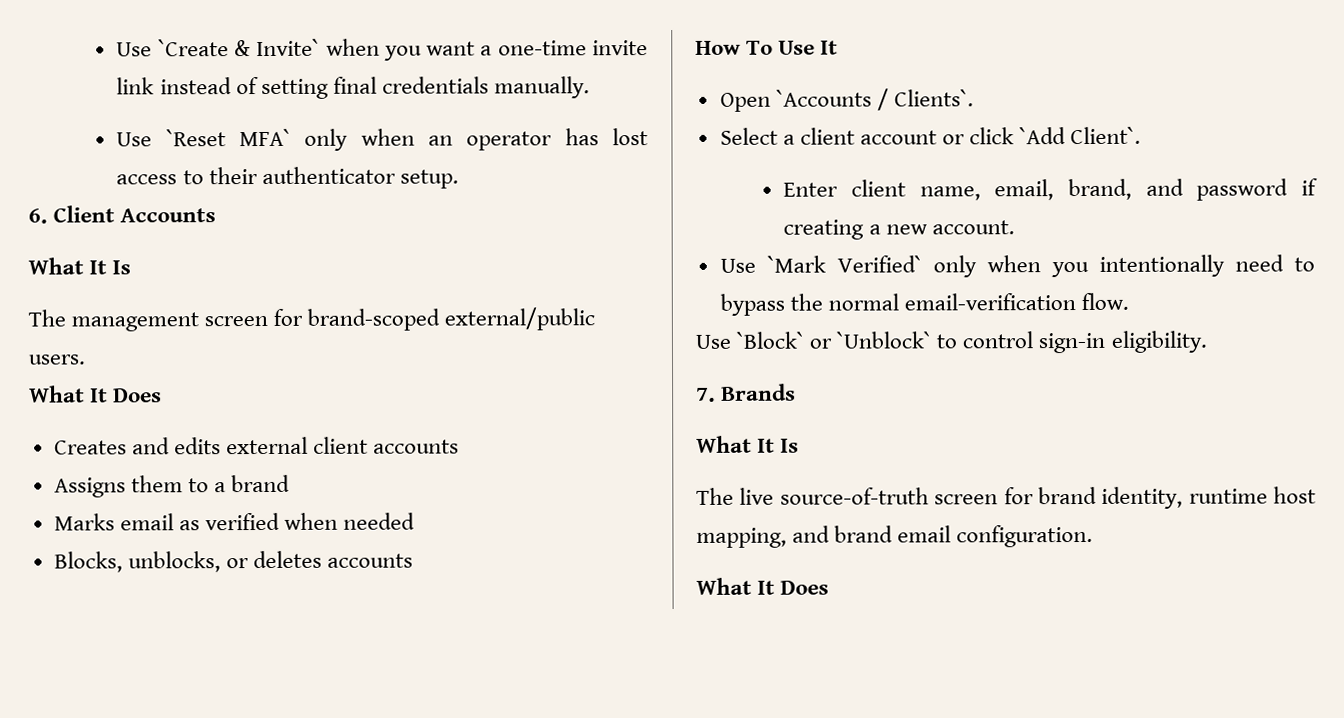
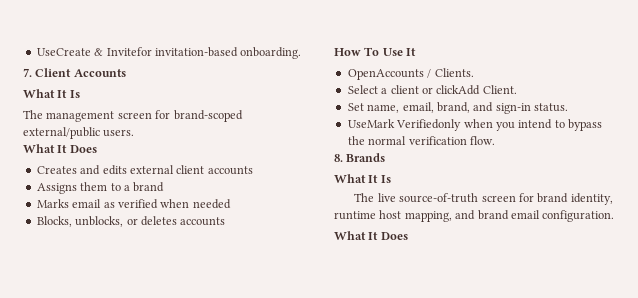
- Use `Create & Invite` when you want a one-time invite link instead of setting final credentials manually.
- Use `Reset MFA` only when an operator has lost access to their authenticator setup.
- 6. Client Accounts
+ UseCreate & Invitefor invitation-based onboarding.
+ 7. Client Accounts
- Open `Accounts / Clients`.
+ OpenAccounts / Clients.
- Select a client account or click `Add Client`.
- Enter client name, email, brand, and password if creating a new account.
- Use `Mark Verified` only when you intentionally need to bypass the normal email-verification flow.
+ Select a client or clickAdd Client.
+ Set name, email, brand, and sign-in status.
+ UseMark Verifiedonly when you intend to bypass the normal verification flow.
- Use `Block` or `Unblock` to control sign-in eligibility.
- 7. Brands
+ 8. Brands

